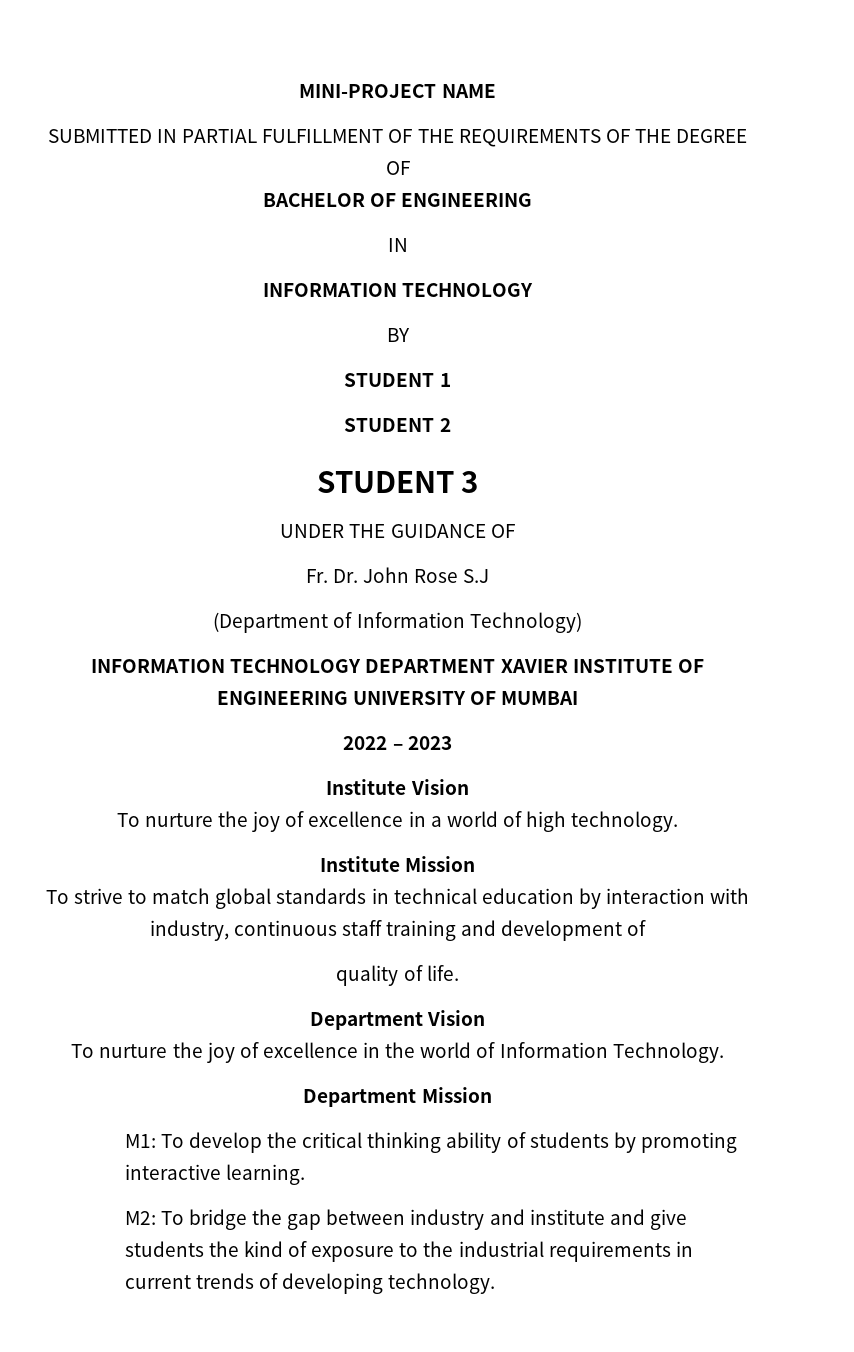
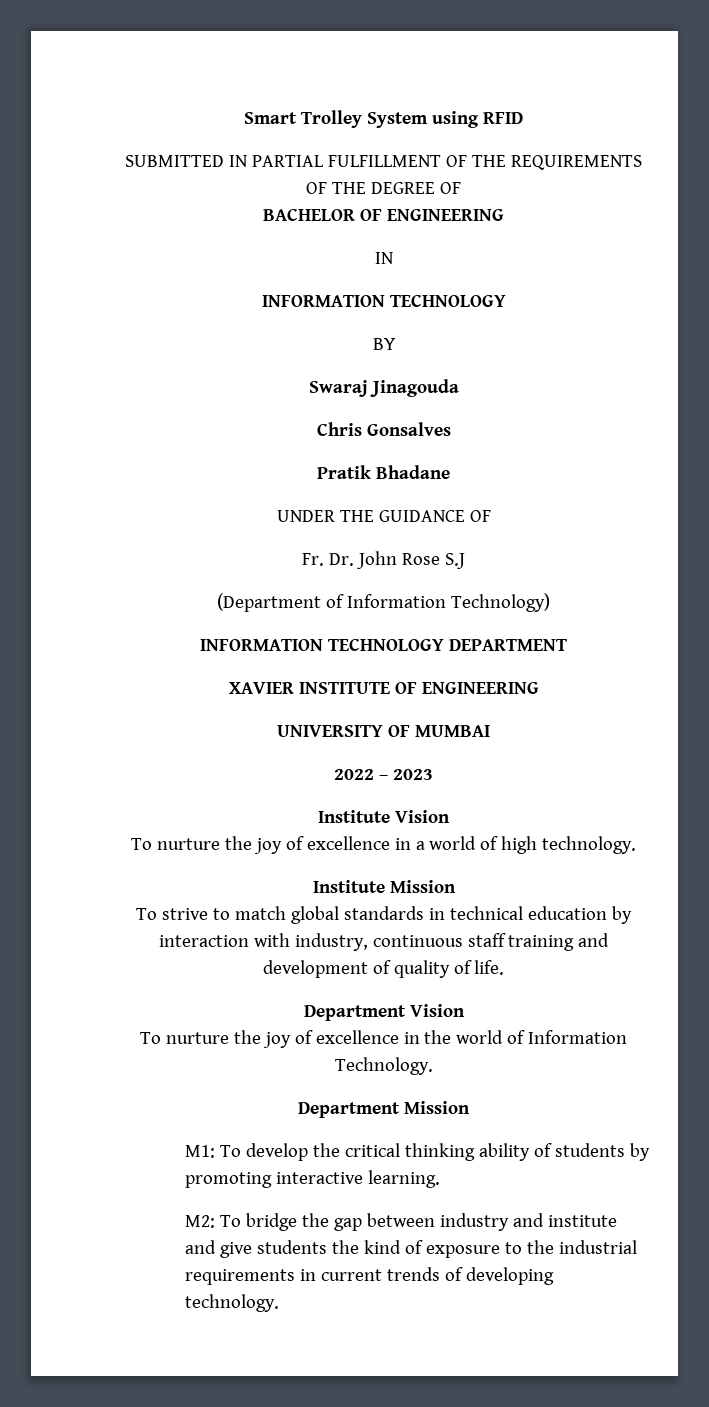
- MINI-PROJECT NAME
+ Smart Trolley System using RFID
- STUDENT 1
- STUDENT 2
- STUDENT 3
+ Swaraj Jinagouda
+ Chris Gonsalves
+ Pratik Bhadane
- INFORMATION TECHNOLOGY DEPARTMENT XAVIER INSTITUTE OF ENGINEERING UNIVERSITY OF MUMBAI
+ INFORMATION TECHNOLOGY DEPARTMENT
+ XAVIER INSTITUTE OF ENGINEERING
+ UNIVERSITY OF MUMBAI
- To strive to match global standards in technical education by interaction with industry, continuous staff training and development of
- quality of life.
+ To strive to match global standards in technical education by interaction with industry, continuous staff training and development of quality of life.

